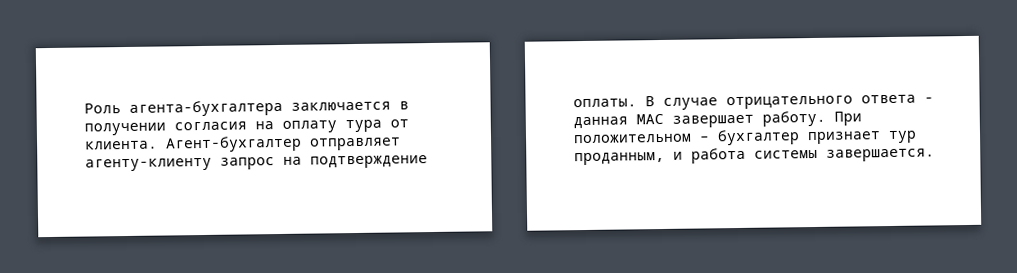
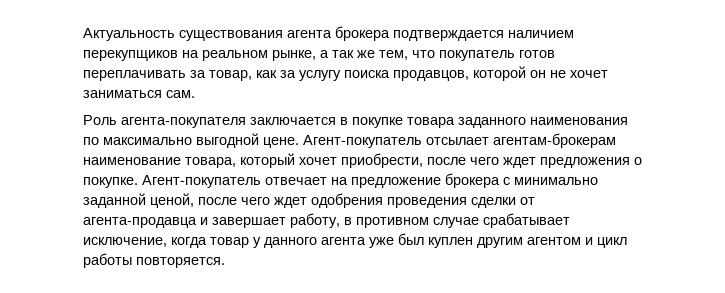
- Роль агента-бухгалтера заключается в получении согласия на оплату тура от клиента. Агент-бухгалтер отправляет агенту-клиенту запрос на подтверждение оплаты. В случае отрицательного ответа - данная МАС завершает работу. При положительном – бухгалтер признает тур проданным, и работа системы завершается.
+ Актуальность существования агента брокера подтверждается наличием перекупщиков на реальном рынке, а так же тем, что покупатель готов переплачивать за товар, как за услугу поиска продавцов, которой он не хочет заниматься сам.
+ Роль агента-покупателя заключается в покупке товара заданного наименования по максимально выгодной цене. Агент-покупатель отсылает агентам-брокерам наименование товара, который хочет приобрести, после чего ждет предложения о покупке. Агент-покупатель отвечает на предложение брокера с минимально заданной ценой, после чего ждет одобрения проведения сделки от агента-продавца и завершает работу, в противном случае срабатывает исключение, когда товар у данного агента уже был куплен другим агентом и цикл работы повторяется.

